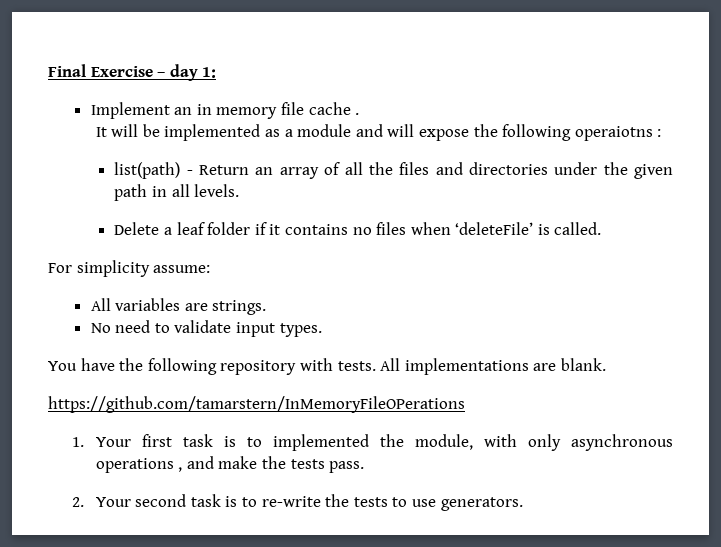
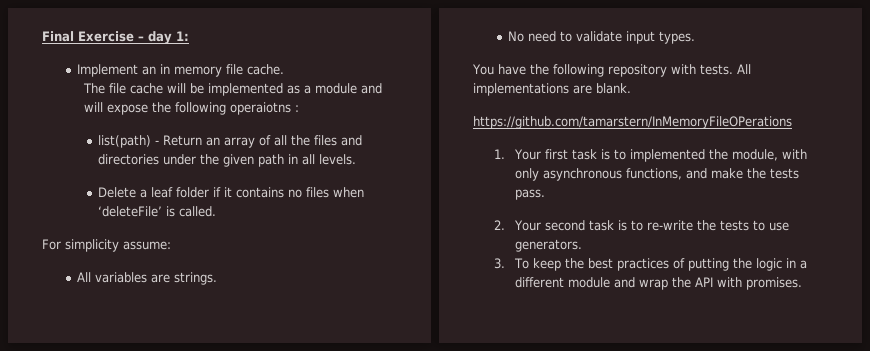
- Implement an in memory file cache .
- It will be implemented as a module and will expose the following operaiotns :
+ Implement an in memory file cache.
+ The file cache will be implemented as a module and will expose the following operaiotns :
- 1. Your first task is to implemented the module, with only asynchronous operations , and make the tests pass.
+ 1. Your first task is to implemented the module, with only asynchronous functions, and make the tests pass.
+ 3. To keep the best practices of putting the logic in a different module and wrap the API with promises.

